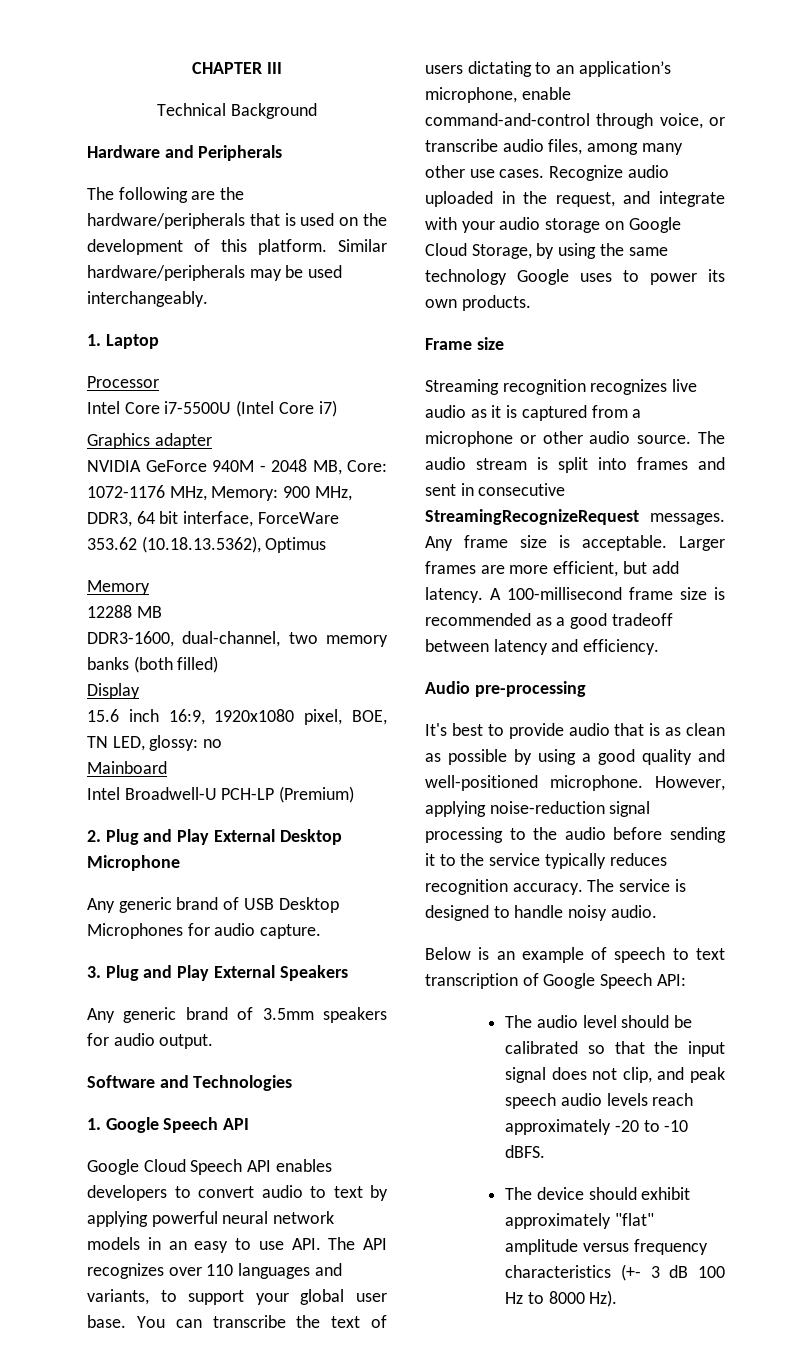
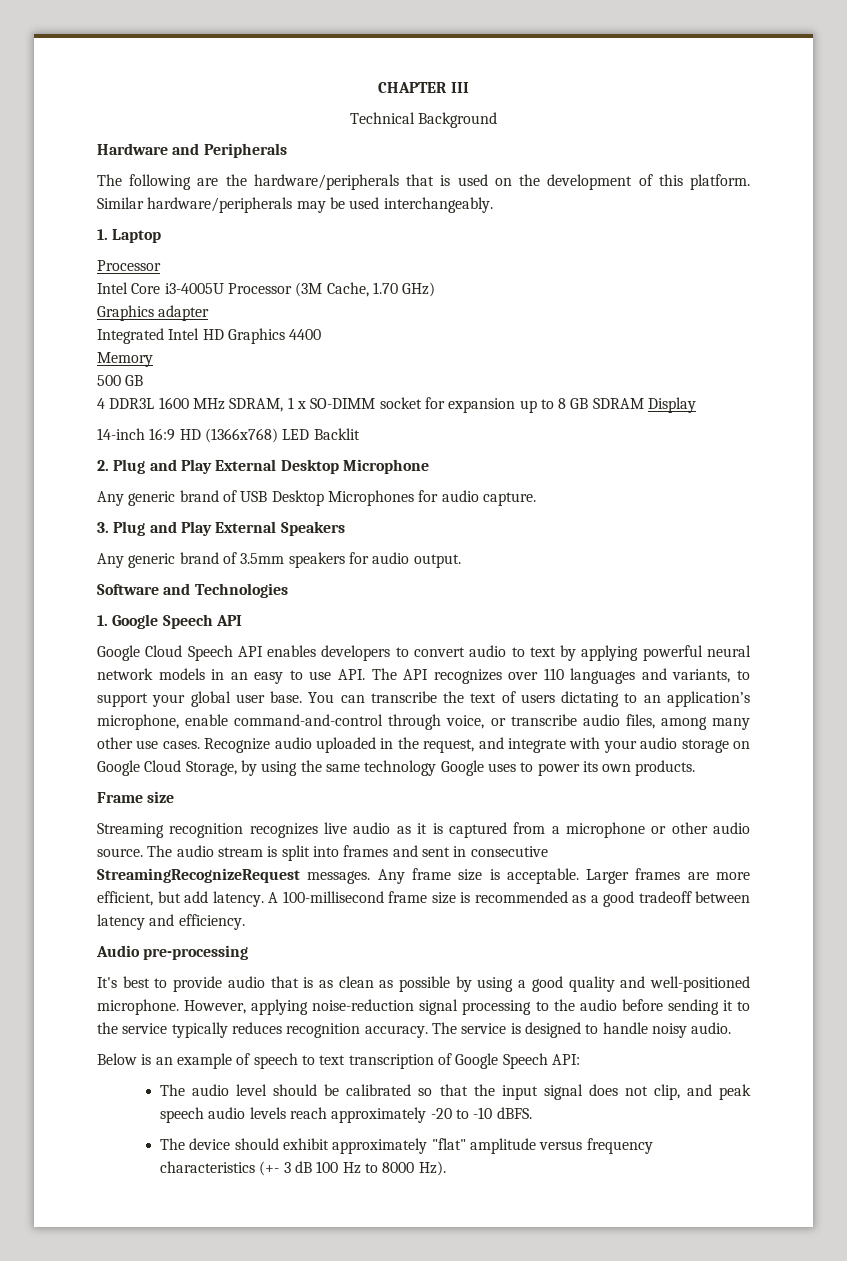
- Intel Core i7-5500U (Intel Core i7)
+ Intel Core i3-4005U Processor (3M Cache, 1.70 GHz)
  Graphics adapter
- NVIDIA GeForce 940M - 2048 MB, Core: 1072-1176 MHz, Memory: 900 MHz, DDR3, 64 bit interface, ForceWare 353.62 (10.18.13.5362), Optimus
+ Integrated Intel HD Graphics 4400
  Memory
- 12288 MB
- DDR3-1600, dual-channel, two memory banks (both filled)
- Display
- 15.6 inch 16:9, 1920x1080 pixel, BOE, TN LED, glossy: no
- Mainboard
- Intel Broadwell-U PCH-LP (Premium)
+ 500 GB
+ 4 DDR3L 1600 MHz SDRAM, 1 x SO-DIMM socket for expansion up to 8 GB SDRAM Display
+ 14-inch 16:9 HD (1366x768) LED Backlit

